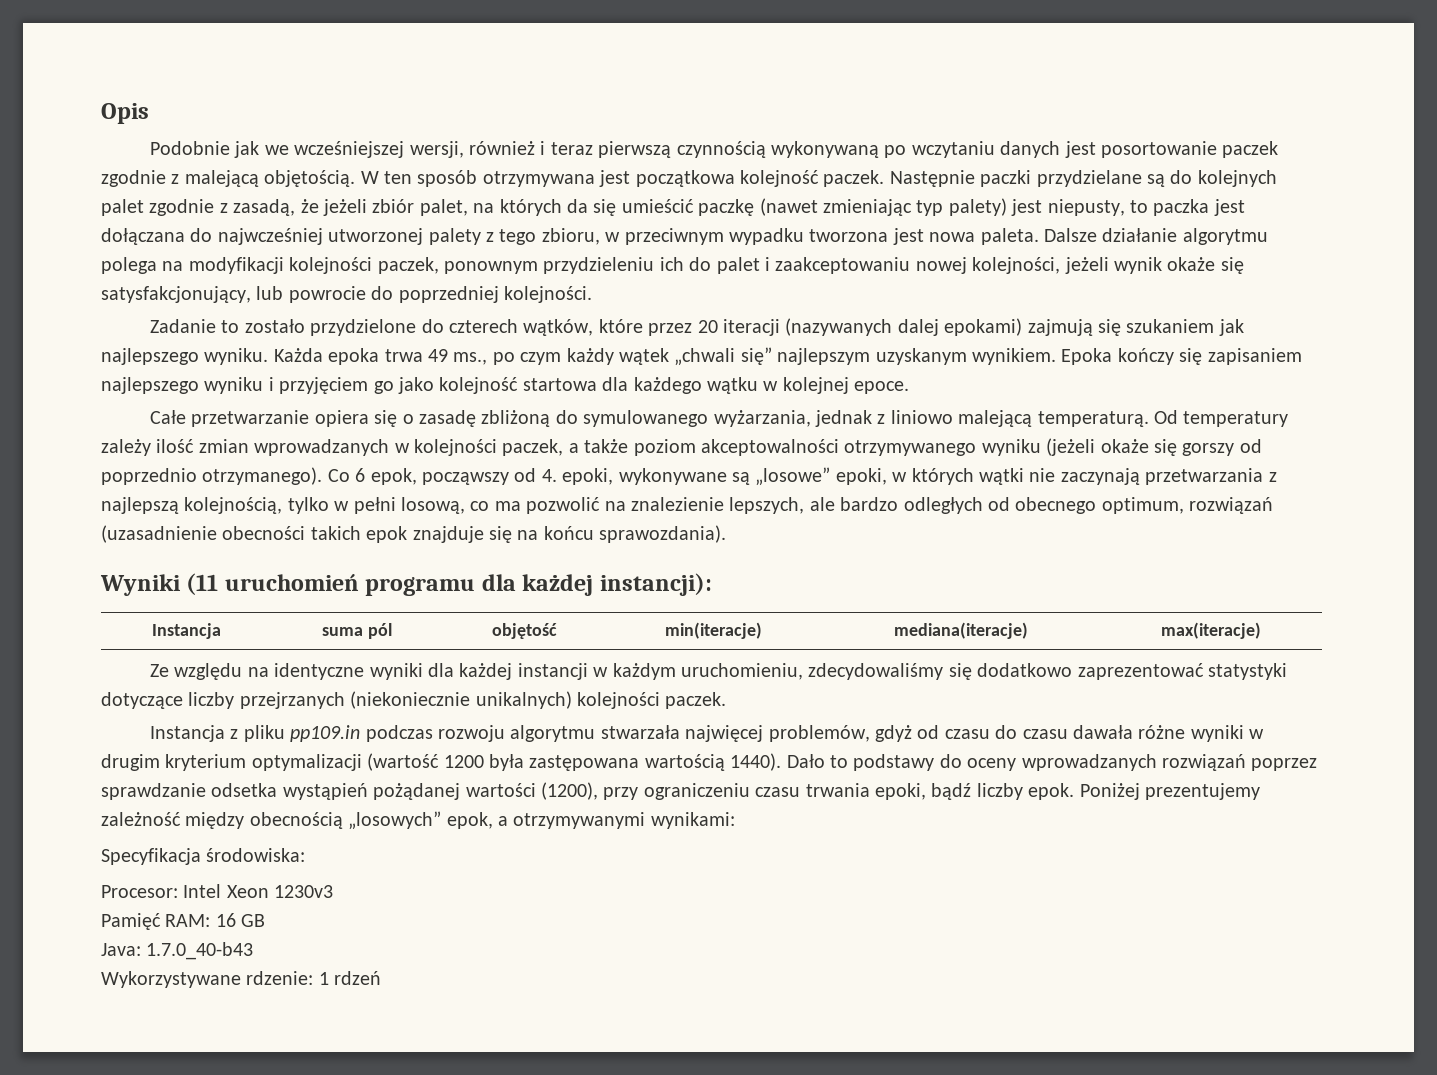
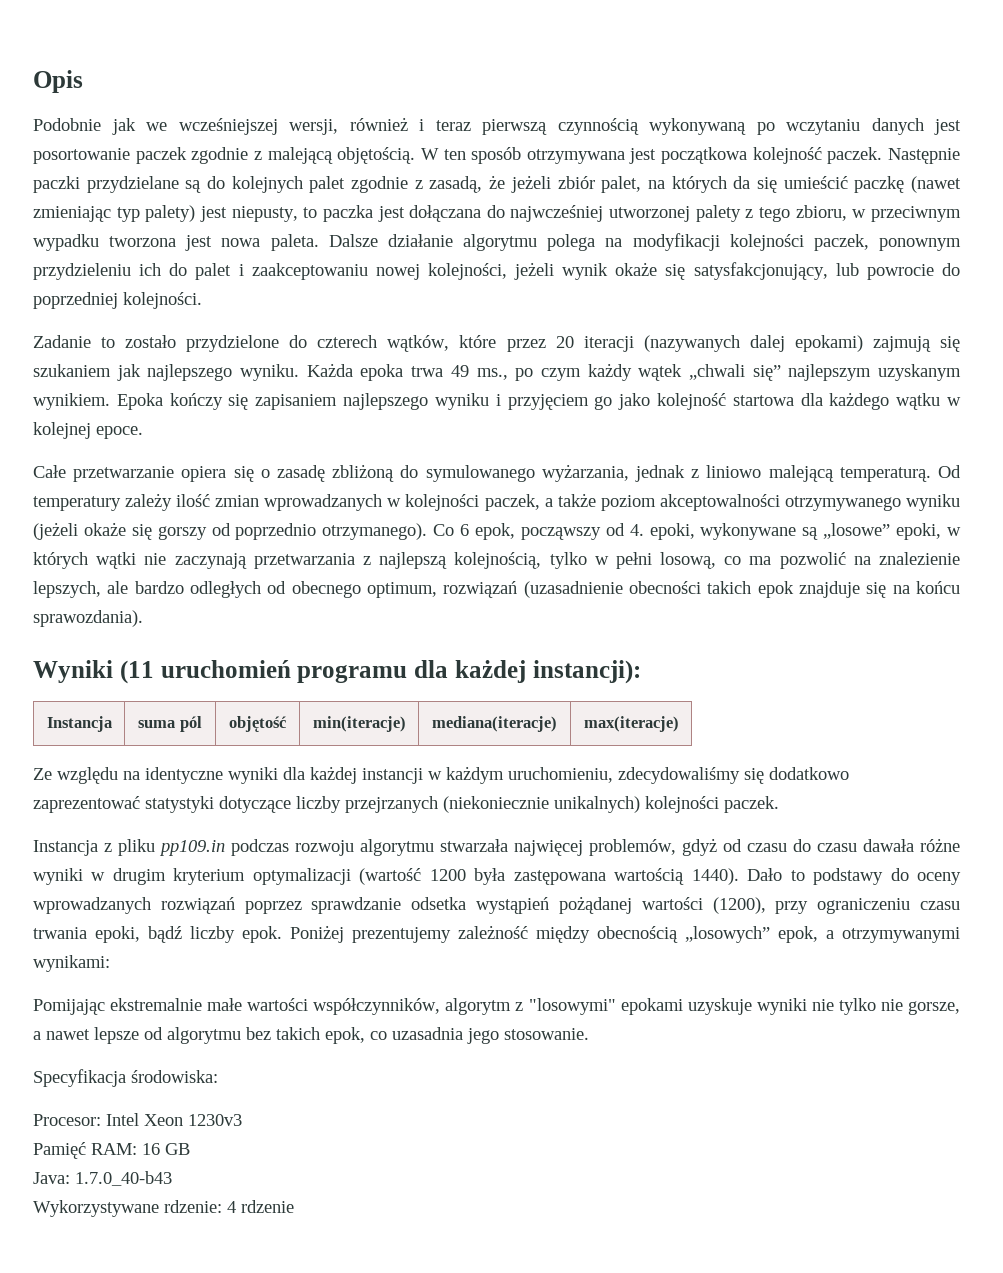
+ Pomijając ekstremalnie małe wartości współczynników, algorytm z "losowymi" epokami uzyskuje wyniki nie tylko nie gorsze, a nawet lepsze od algorytmu bez takich epok, co uzasadnia jego stosowanie.
- Wykorzystywane rdzenie: 1 rdzeń
+ Wykorzystywane rdzenie: 4 rdzenie

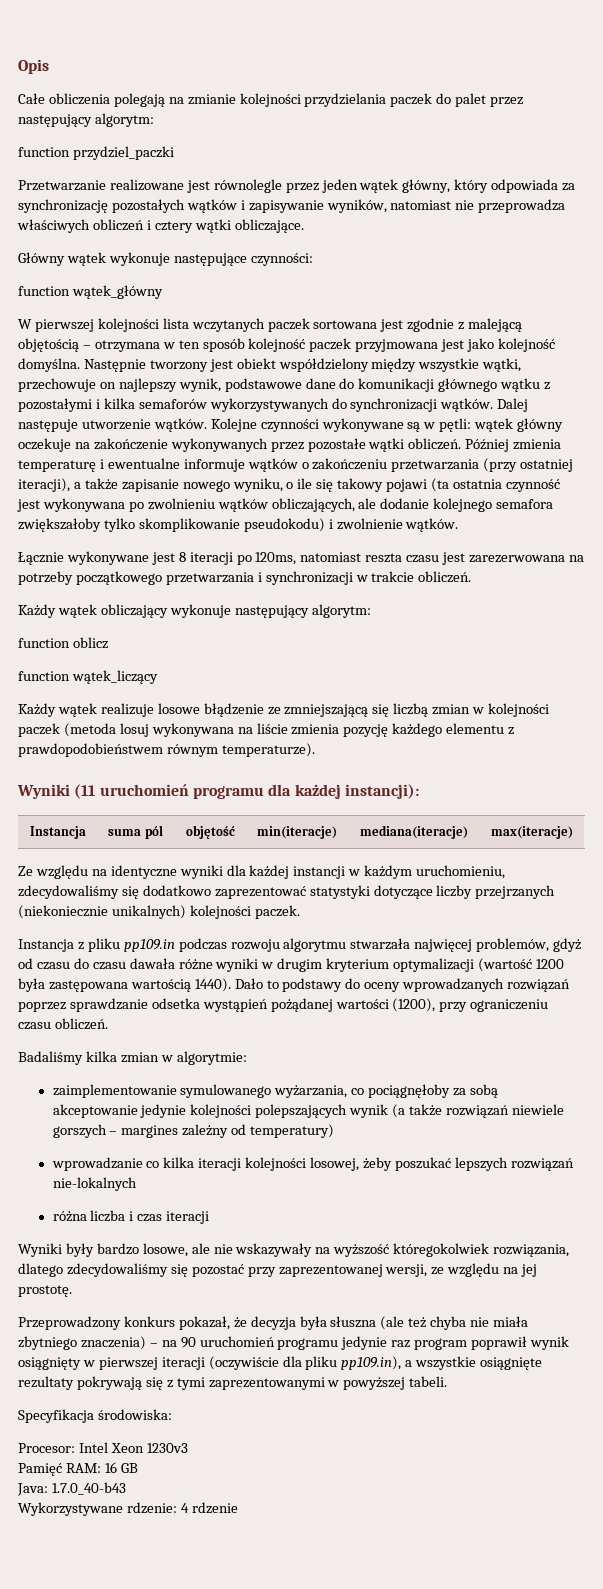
- Podobnie jak we wcześniejszej wersji, również i teraz pierwszą czynnością wykonywaną po wczytaniu danych jest posortowanie paczek zgodnie z malejącą objętością. W ten sposób otrzymywana jest początkowa kolejność paczek. Następnie paczki przydzielane są do kolejnych palet zgodnie z zasadą, że jeżeli zbiór palet, na których da się umieścić paczkę (nawet zmieniając typ palety) jest niepusty, to paczka jest dołączana do najwcześniej utworzonej palety z tego zbioru, w przeciwnym wypadku tworzona jest nowa paleta. Dalsze działanie algorytmu polega na modyfikacji kolejności paczek, ponownym przydzieleniu ich do palet i zaakceptowaniu nowej kolejności, jeżeli wynik okaże się satysfakcjonujący, lub powrocie do poprzedniej kolejności.
- Zadanie to zostało przydzielone do czterech wątków, które przez 20 iteracji (nazywanych dalej epokami) zajmują się szukaniem jak najlepszego wyniku. Każda epoka trwa 49 ms., po czym każdy wątek „chwali się” najlepszym uzyskanym wynikiem. Epoka kończy się zapisaniem najlepszego wyniku i przyjęciem go jako kolejność startowa dla każdego wątku w kolejnej epoce.
- Całe przetwarzanie opiera się o zasadę zbliżoną do symulowanego wyżarzania, jednak z liniowo malejącą temperaturą. Od temperatury zależy ilość zmian wprowadzanych w kolejności paczek, a także poziom akceptowalności otrzymywanego wyniku (jeżeli okaże się gorszy od poprzednio otrzymanego). Co 6 epok, począwszy od 4. epoki, wykonywane są „losowe” epoki, w których wątki nie zaczynają przetwarzania z najlepszą kolejnością, tylko w pełni losową, co ma pozwolić na znalezienie lepszych, ale bardzo odległych od obecnego optimum, rozwiązań (uzasadnienie obecności takich epok znajduje się na końcu sprawozdania).
+ Całe obliczenia polegają na zmianie kolejności przydzielania paczek do palet przez następujący algorytm:
+ function przydziel_paczki
+ Przetwarzanie realizowane jest równolegle przez jeden wątek główny, który odpowiada za synchronizację pozostałych wątków i zapisywanie wyników, natomiast nie przeprowadza właściwych obliczeń i cztery wątki obliczające.
+ Główny wątek wykonuje następujące czynności:
+ function wątek_główny
+ W pierwszej kolejności lista wczytanych paczek sortowana jest zgodnie z malejącą objętością – otrzymana w ten sposób kolejność paczek przyjmowana jest jako kolejność domyślna. Następnie tworzony jest obiekt współdzielony między wszystkie wątki, przechowuje on najlepszy wynik, podstawowe dane do komunikacji głównego wątku z pozostałymi i kilka semaforów wykorzystywanych do synchronizacji wątków. Dalej następuje utworzenie wątków. Kolejne czynności wykonywane są w pętli: wątek główny oczekuje na zakończenie wykonywanych przez pozostałe wątki obliczeń. Później zmienia temperaturę i ewentualne informuje wątków o zakończeniu przetwarzania (przy ostatniej iteracji), a także zapisanie nowego wyniku, o ile się takowy pojawi (ta ostatnia czynność jest wykonywana po zwolnieniu wątków obliczających, ale dodanie kolejnego semafora zwiększałoby tylko skomplikowanie pseudokodu) i zwolnienie wątków.
+ Łącznie wykonywane jest 8 iteracji po 120ms, natomiast reszta czasu jest zarezerwowana na potrzeby początkowego przetwarzania i synchronizacji w trakcie obliczeń.
+ Każdy wątek obliczający wykonuje następujący algorytm:
+ function oblicz
+ function wątek_liczący
+ Każdy wątek realizuje losowe błądzenie ze zmniejszającą się liczbą zmian w kolejności paczek (metoda losuj wykonywana na liście zmienia pozycję każdego elementu z prawdopodobieństwem równym temperaturze).
- Dało to podstawy do oceny wprowadzanych rozwiązań poprzez sprawdzanie odsetka wystąpień pożądanej wartości (1200), przy ograniczeniu czasu trwania epoki, bądź liczby epok. Poniżej prezentujemy zależność między obecnością „losowych” epok, a otrzymywanymi wynikami:
- Pomijając ekstremalnie małe wartości współczynników, algorytm z "losowymi" epokami uzyskuje wyniki nie tylko nie gorsze, a nawet lepsze od algorytmu bez takich epok, co uzasadnia jego stosowanie.
+ Dało to podstawy do oceny wprowadzanych rozwiązań poprzez sprawdzanie odsetka wystąpień pożądanej wartości (1200), przy ograniczeniu czasu obliczeń.
+ Badaliśmy kilka zmian w algorytmie:
+ zaimplementowanie symulowanego wyżarzania, co pociągnęłoby za sobą akceptowanie jedynie kolejności polepszających wynik (a także rozwiązań niewiele gorszych – margines zależny od temperatury)
+ wprowadzanie co kilka iteracji kolejności losowej, żeby poszukać lepszych rozwiązań nie-lokalnych
+ różna liczba i czas iteracji
+ Wyniki były bardzo losowe, ale nie wskazywały na wyższość któregokolwiek rozwiązania, dlatego zdecydowaliśmy się pozostać przy zaprezentowanej wersji, ze względu na jej prostotę.
+ Przeprowadzony konkurs pokazał, że decyzja była słuszna (ale też chyba nie miała zbytniego znaczenia) – na 90 uruchomień programu jedynie raz program poprawił wynik osiągnięty w pierwszej iteracji (oczywiście dla pliku pp109.in), a wszystkie osiągnięte rezultaty pokrywają się z tymi zaprezentowanymi w powyższej tabeli.

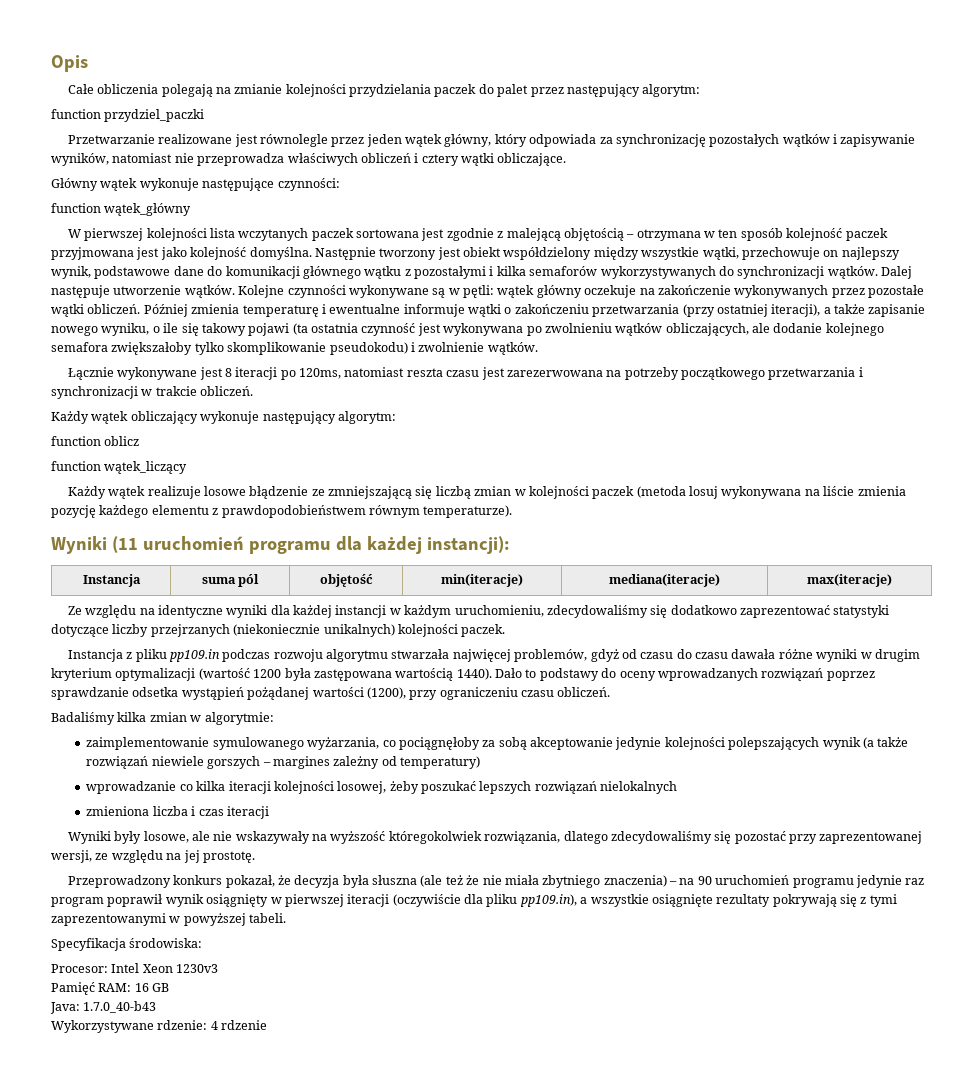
- Później zmienia temperaturę i ewentualne informuje wątków o zakończeniu przetwarzania (przy ostatniej iteracji), a także zapisanie nowego wyniku, o ile się takowy pojawi (ta ostatnia czynność jest wykonywana po zwolnieniu wątków obliczających, ale dodanie kolejnego semafora zwiększałoby tylko skomplikowanie pseudokodu) i zwolnienie wątków.
+ Później zmienia temperaturę i ewentualne informuje wątki o zakończeniu przetwarzania (przy ostatniej iteracji), a także zapisanie nowego wyniku, o ile się takowy pojawi (ta ostatnia czynność jest wykonywana po zwolnieniu wątków obliczających, ale dodanie kolejnego semafora zwiększałoby tylko skomplikowanie pseudokodu) i zwolnienie wątków.
- wprowadzanie co kilka iteracji kolejności losowej, żeby poszukać lepszych rozwiązań nie-lokalnych
- różna liczba i czas iteracji
+ wprowadzanie co kilka iteracji kolejności losowej, żeby poszukać lepszych rozwiązań nielokalnych
+ zmieniona liczba i czas iteracji
- Wyniki były bardzo losowe, ale nie wskazywały na wyższość któregokolwiek rozwiązania, dlatego zdecydowaliśmy się pozostać przy zaprezentowanej wersji, ze względu na jej prostotę.
+ Wyniki były losowe, ale nie wskazywały na wyższość któregokolwiek rozwiązania, dlatego zdecydowaliśmy się pozostać przy zaprezentowanej wersji, ze względu na jej prostotę.
- Przeprowadzony konkurs pokazał, że decyzja była słuszna (ale też chyba nie miała zbytniego znaczenia) – na 90 uruchomień programu jedynie raz program poprawił wynik osiągnięty w pierwszej iteracji (oczywiście dla pliku pp109.in), a wszystkie osiągnięte rezultaty pokrywają się z tymi zaprezentowanymi w powyższej tabeli.
+ Przeprowadzony konkurs pokazał, że decyzja była słuszna (ale też że nie miała zbytniego znaczenia) – na 90 uruchomień programu jedynie raz program poprawił wynik osiągnięty w pierwszej iteracji (oczywiście dla pliku pp109.in), a wszystkie osiągnięte rezultaty pokrywają się z tymi zaprezentowanymi w powyższej tabeli.

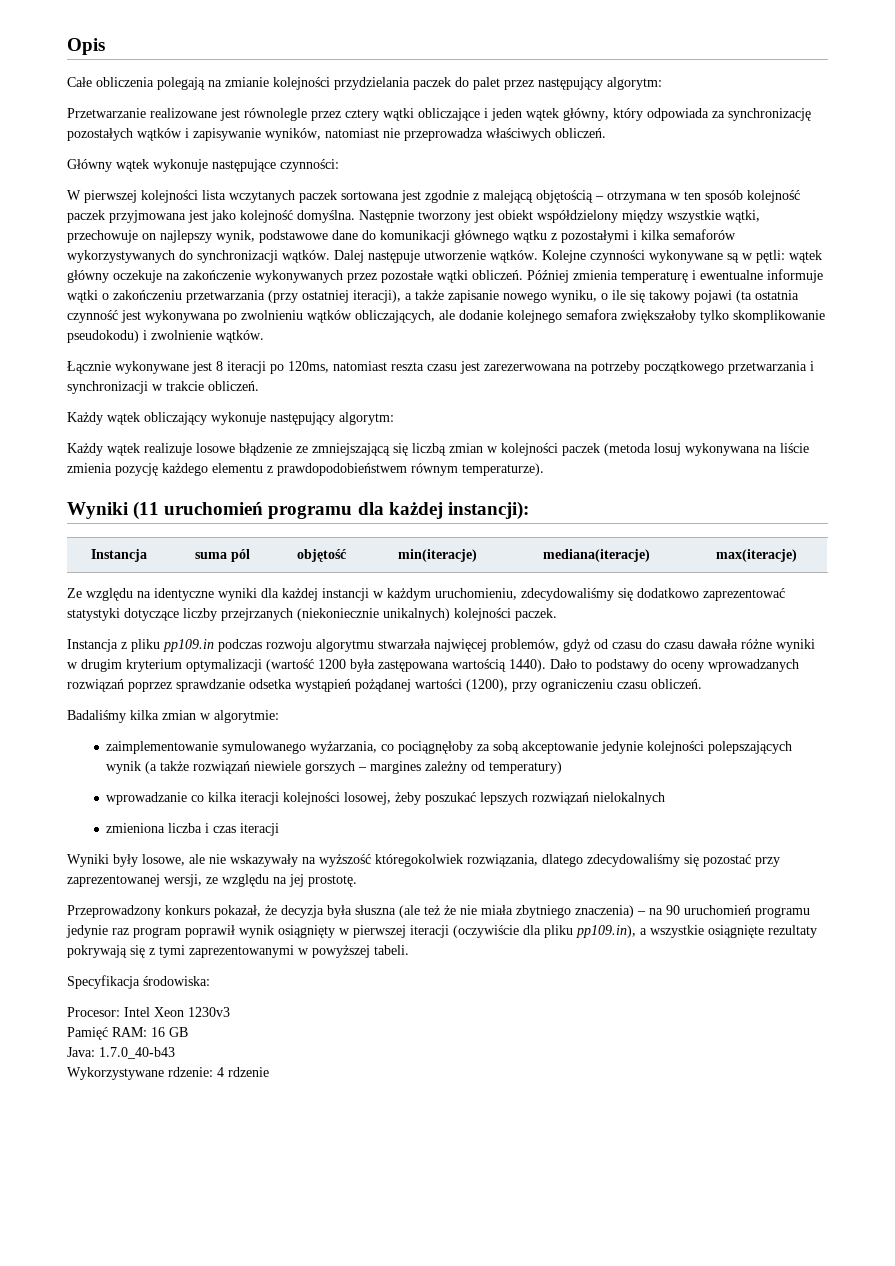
- function przydziel_paczki
- Przetwarzanie realizowane jest równolegle przez jeden wątek główny, który odpowiada za synchronizację pozostałych wątków i zapisywanie wyników, natomiast nie przeprowadza właściwych obliczeń i cztery wątki obliczające.
+ Przetwarzanie realizowane jest równolegle przez cztery wątki obliczające i jeden wątek główny, który odpowiada za synchronizację pozostałych wątków i zapisywanie wyników, natomiast nie przeprowadza właściwych obliczeń.
- function wątek_główny
- function oblicz
- function wątek_liczący

